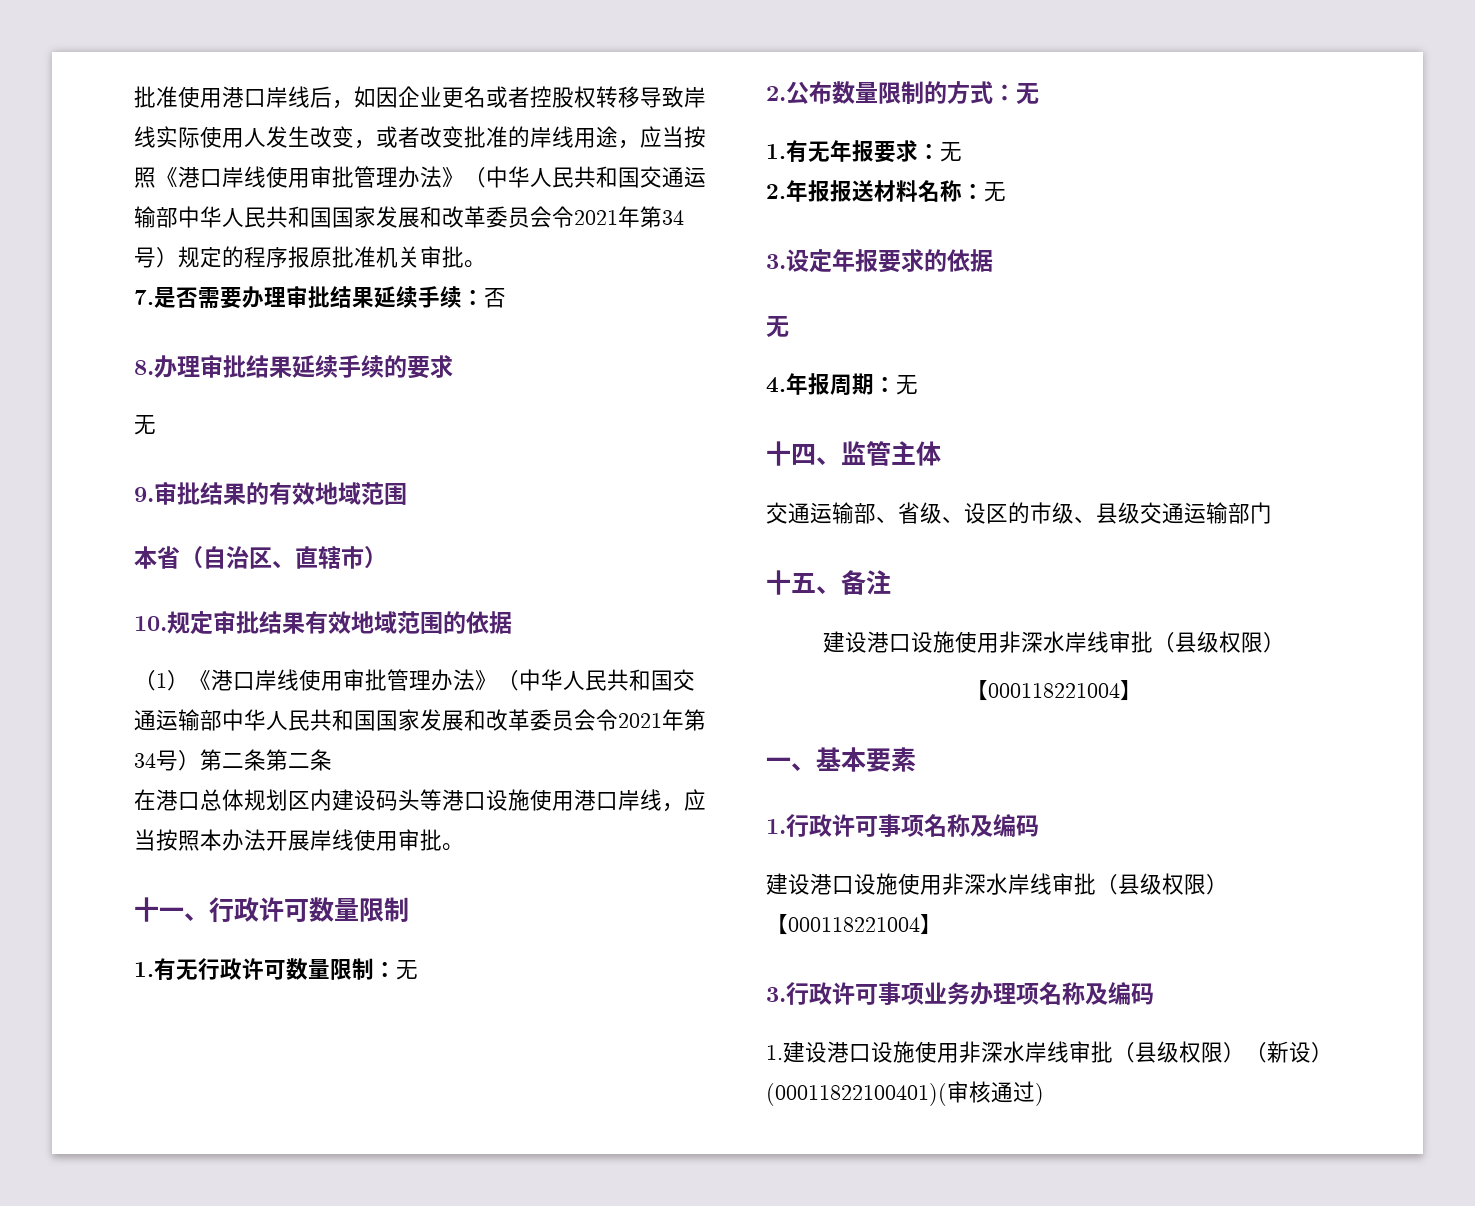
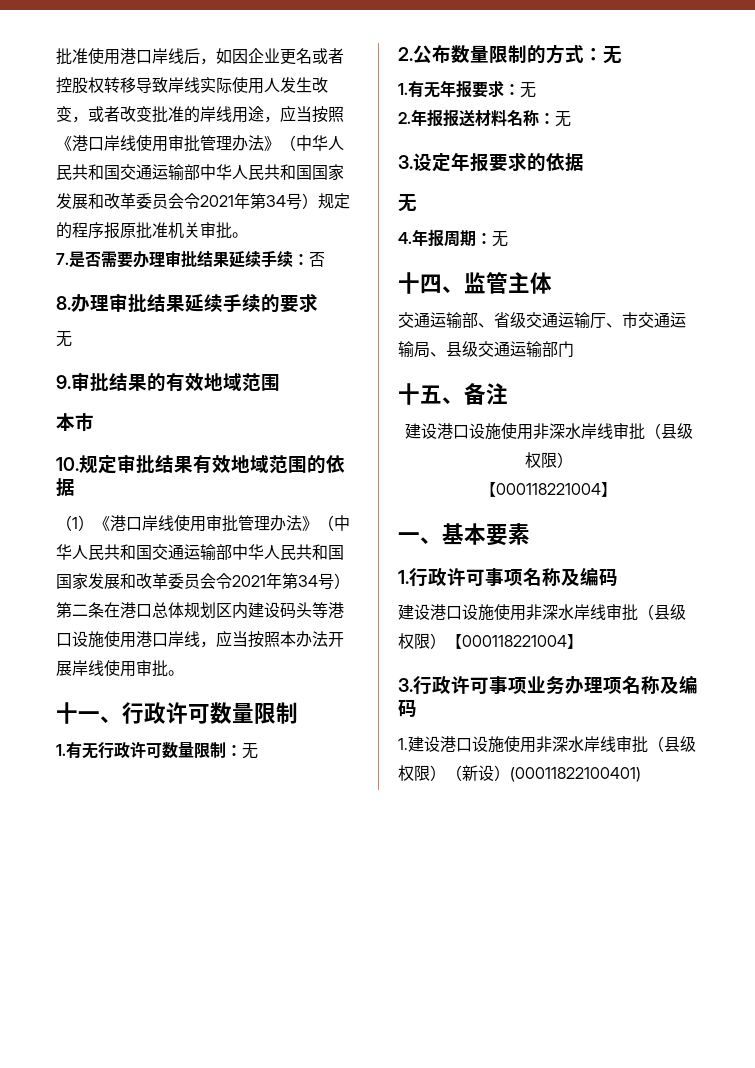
- 本省（自治区、直辖市）
+ 本市
- （1）《港口岸线使用审批管理办法》（中华人民共和国交通运输部中华人民共和国国家发展和改革委员会令2021年第34号）第二条第二条
- 在港口总体规划区内建设码头等港口设施使用港口岸线，应当按照本办法开展岸线使用审批。
+ （1）《港口岸线使用审批管理办法》（中华人民共和国交通运输部中华人民共和国国家发展和改革委员会令2021年第34号）第二条在港口总体规划区内建设码头等港口设施使用港口岸线，应当按照本办法开展岸线使用审批。
- 交通运输部、省级、设区的市级、县级交通运输部门
+ 交通运输部、省级交通运输厅、市交通运输局、县级交通运输部门
- 1.建设港口设施使用非深水岸线审批（县级权限）（新设）(00011822100401)(审核通过)
+ 1.建设港口设施使用非深水岸线审批（县级权限）（新设）(00011822100401)

